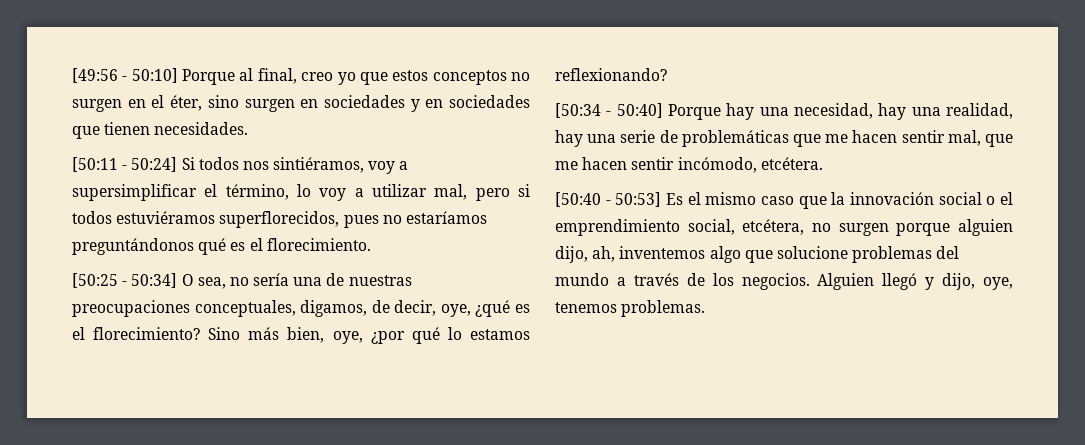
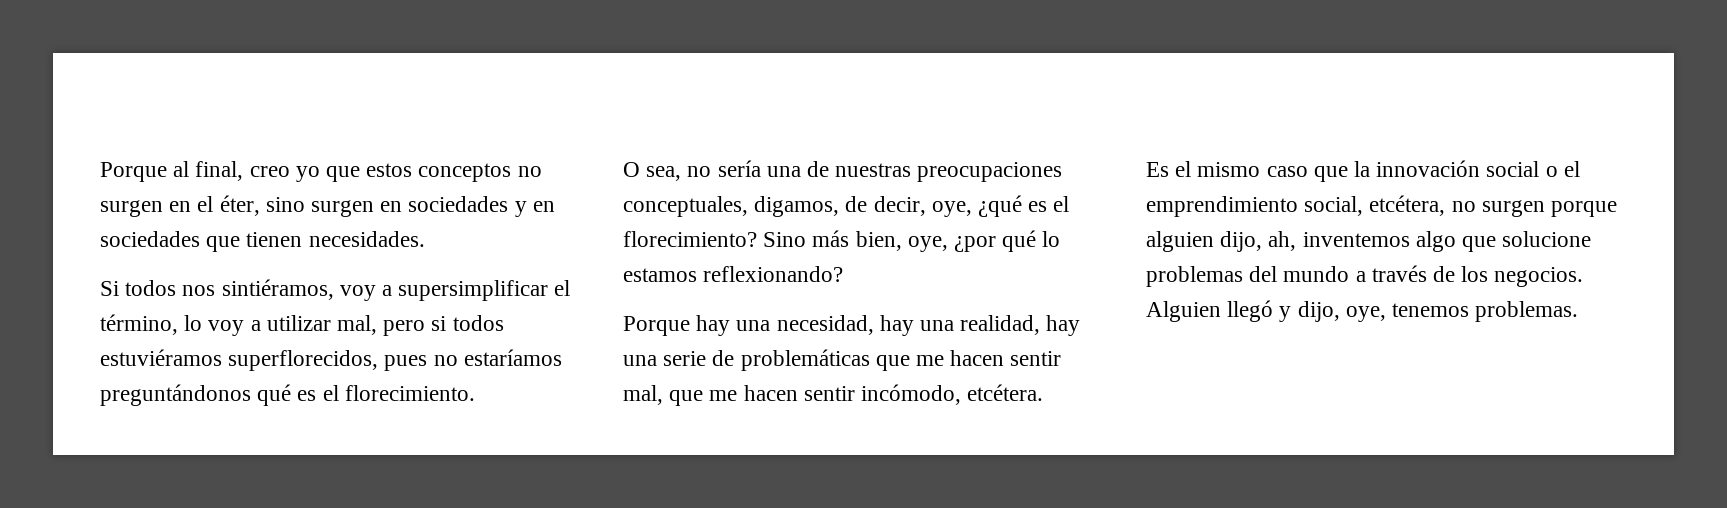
- [49:56 - 50:10] Porque al final, creo yo que estos conceptos no surgen en el éter, sino surgen en sociedades y en sociedades que tienen necesidades.
+ Porque al final, creo yo que estos conceptos no surgen en el éter, sino surgen en sociedades y en sociedades que tienen necesidades.
- [50:11 - 50:24] Si todos nos sintiéramos, voy a supersimplificar el término, lo voy a utilizar mal, pero si todos estuviéramos superflorecidos, pues no estaríamos preguntándonos qué es el florecimiento.
+ Si todos nos sintiéramos, voy a supersimplificar el término, lo voy a utilizar mal, pero si todos estuviéramos superflorecidos, pues no estaríamos preguntándonos qué es el florecimiento.
- [50:25 - 50:34] O sea, no sería una de nuestras preocupaciones conceptuales, digamos, de decir, oye, ¿qué es el florecimiento?
+ O sea, no sería una de nuestras preocupaciones conceptuales, digamos, de decir, oye, ¿qué es el florecimiento?
- [50:34 - 50:40] Porque hay una necesidad, hay una realidad, hay una serie de problemáticas que me hacen sentir mal, que me hacen sentir incómodo, etcétera.
+ Porque hay una necesidad, hay una realidad, hay una serie de problemáticas que me hacen sentir mal, que me hacen sentir incómodo, etcétera.
- [50:40 - 50:53] Es el mismo caso que la innovación social o el emprendimiento social, etcétera, no surgen porque alguien dijo, ah, inventemos algo que solucione problemas del mundo a través de los negocios.
+ Es el mismo caso que la innovación social o el emprendimiento social, etcétera, no surgen porque alguien dijo, ah, inventemos algo que solucione problemas del mundo a través de los negocios.

